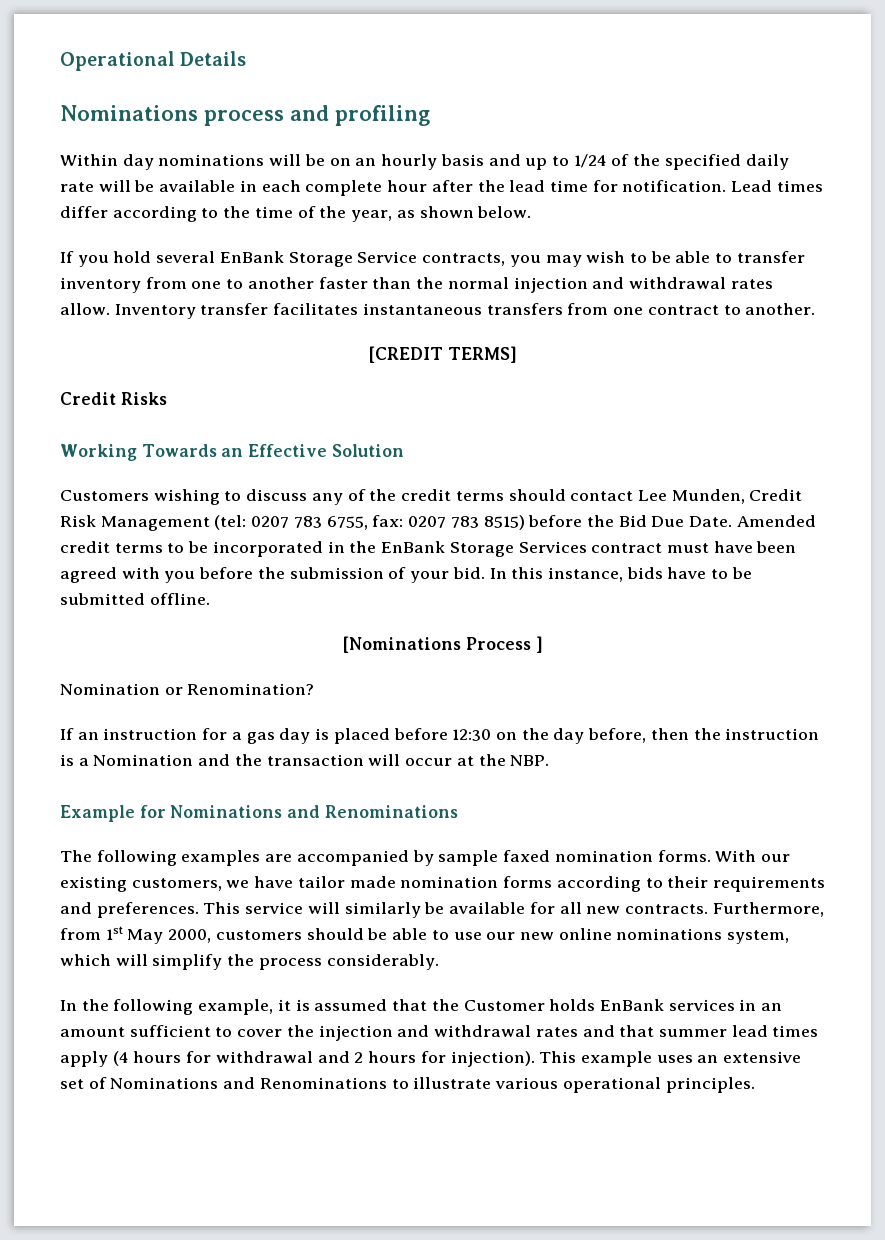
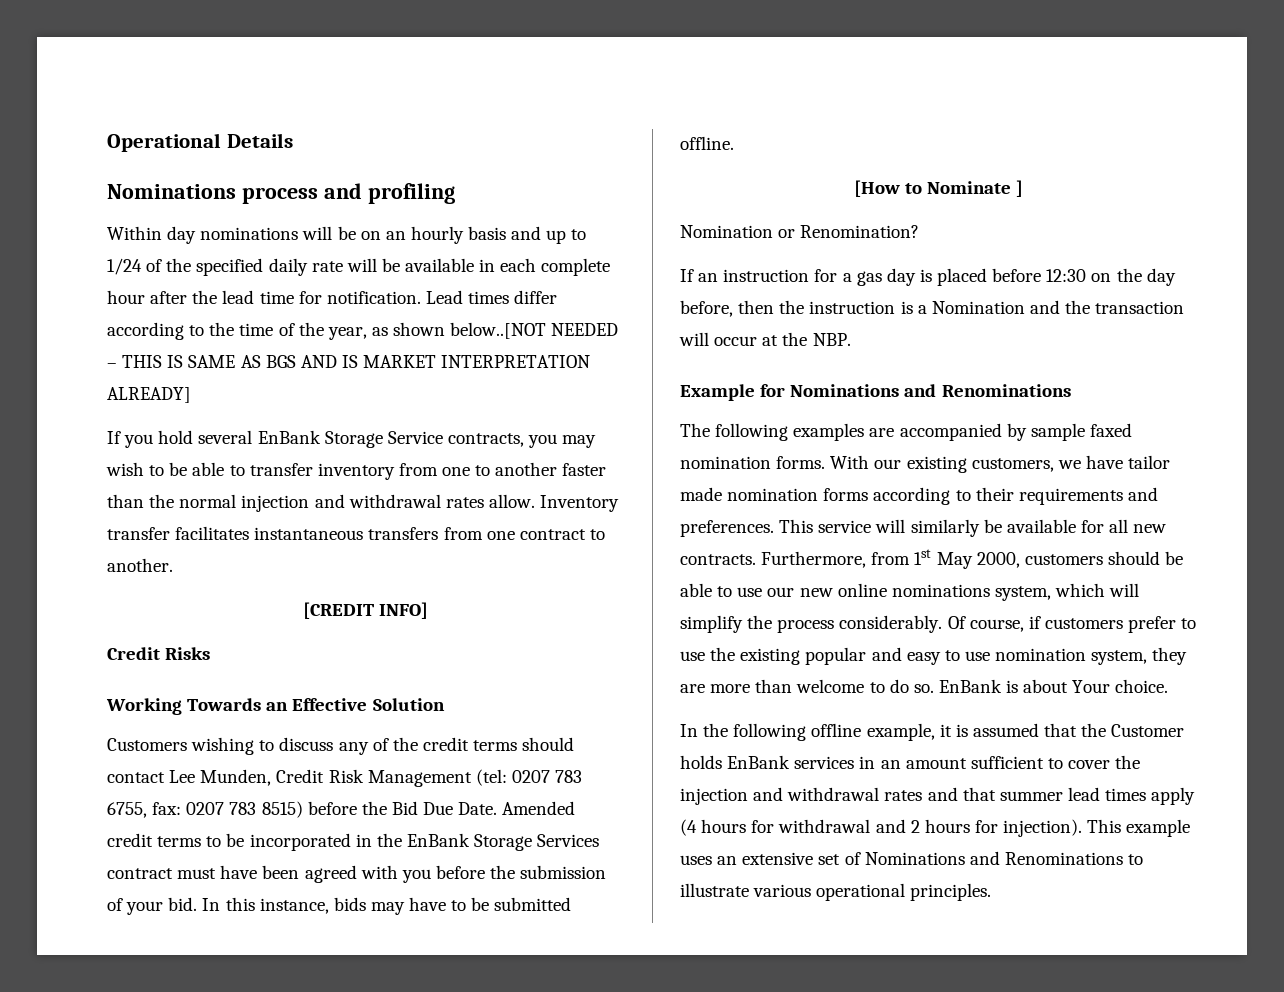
- Lead times differ according to the time of the year, as shown below.
+ Lead times differ according to the time of the year, as shown below..[NOT NEEDED – THIS IS SAME AS BGS AND IS MARKET INTERPRETATION ALREADY]
- [CREDIT TERMS]
+ [CREDIT INFO]
- In this instance, bids have to be submitted offline.
+ In this instance, bids may have to be submitted offline.
- [Nominations Process ]
+ [How to Nominate ]
+ Of course, if customers prefer to use the existing popular and easy to use nomination system, they are more than welcome to do so. EnBank is about Your choice.
- In the following example, it is assumed that the Customer holds EnBank services in an amount sufficient to cover the injection and withdrawal rates and that summer lead times apply (4 hours for withdrawal and 2 hours for injection).
+ In the following offline example, it is assumed that the Customer holds EnBank services in an amount sufficient to cover the injection and withdrawal rates and that summer lead times apply (4 hours for withdrawal and 2 hours for injection).

